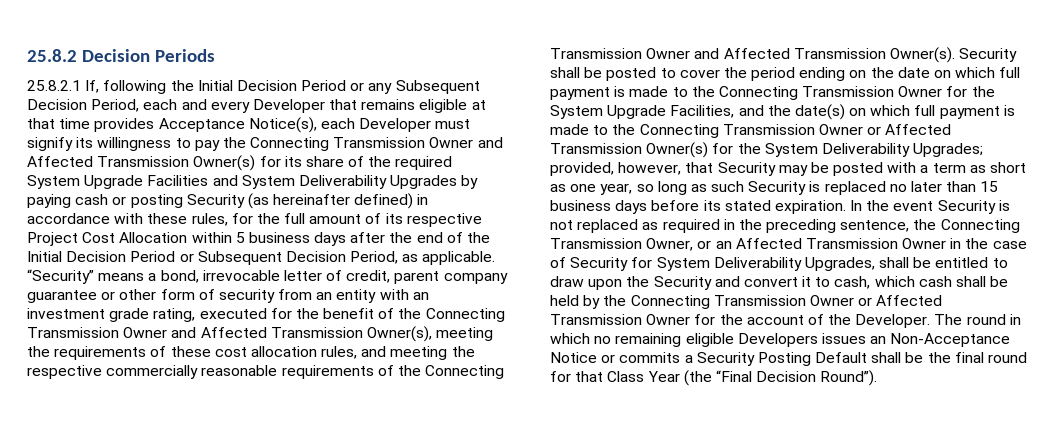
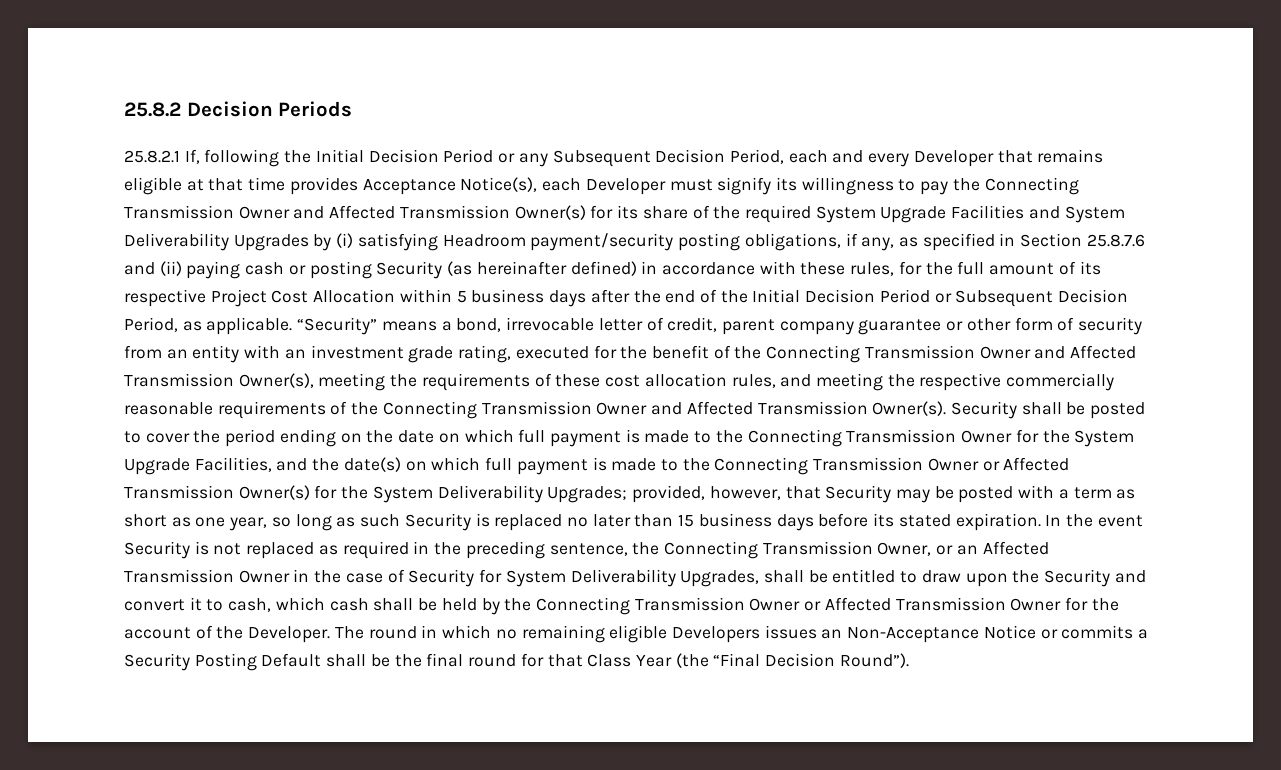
- 25.8.2.1 If, following the Initial Decision Period or any Subsequent Decision Period, each and every Developer that remains eligible at that time provides Acceptance Notice(s), each Developer must signify its willingness to pay the Connecting Transmission Owner and Affected Transmission Owner(s) for its share of the required System Upgrade Facilities and System Deliverability Upgrades by paying cash or posting Security (as hereinafter defined) in accordance with these rules, for the full amount of its respective Project Cost Allocation within 5 business days after the end of the Initial Decision Period or Subsequent Decision Period, as applicable.
+ 25.8.2.1 If, following the Initial Decision Period or any Subsequent Decision Period, each and every Developer that remains eligible at that time provides Acceptance Notice(s), each Developer must signify its willingness to pay the Connecting Transmission Owner and Affected Transmission Owner(s) for its share of the required System Upgrade Facilities and System Deliverability Upgrades by (i) satisfying Headroom payment/security posting obligations, if any, as specified in Section 25.8.7.6 and (ii) paying cash or posting Security (as hereinafter defined) in accordance with these rules, for the full amount of its respective Project Cost Allocation within 5 business days after the end of the Initial Decision Period or Subsequent Decision Period, as applicable.

